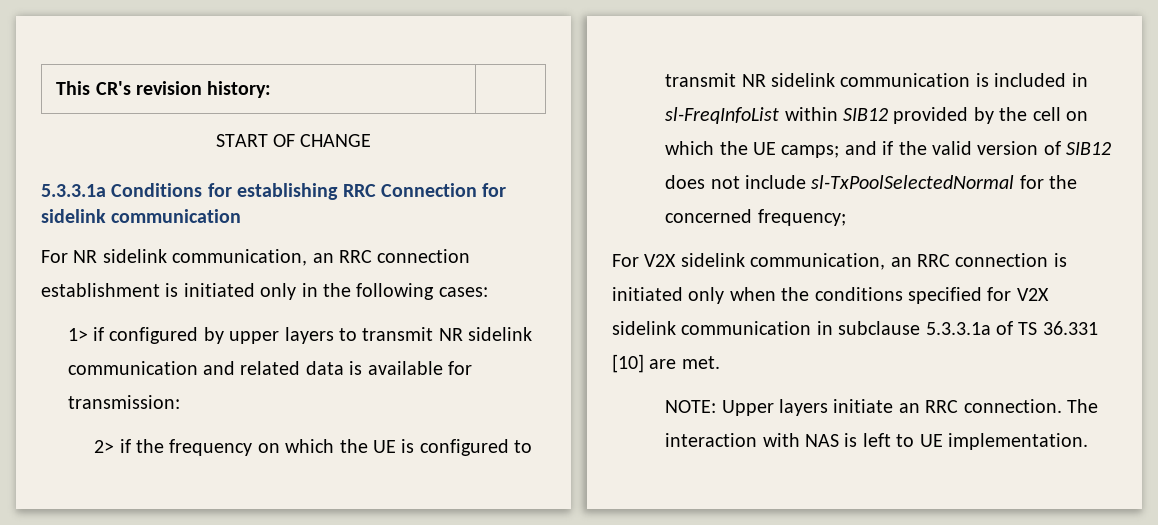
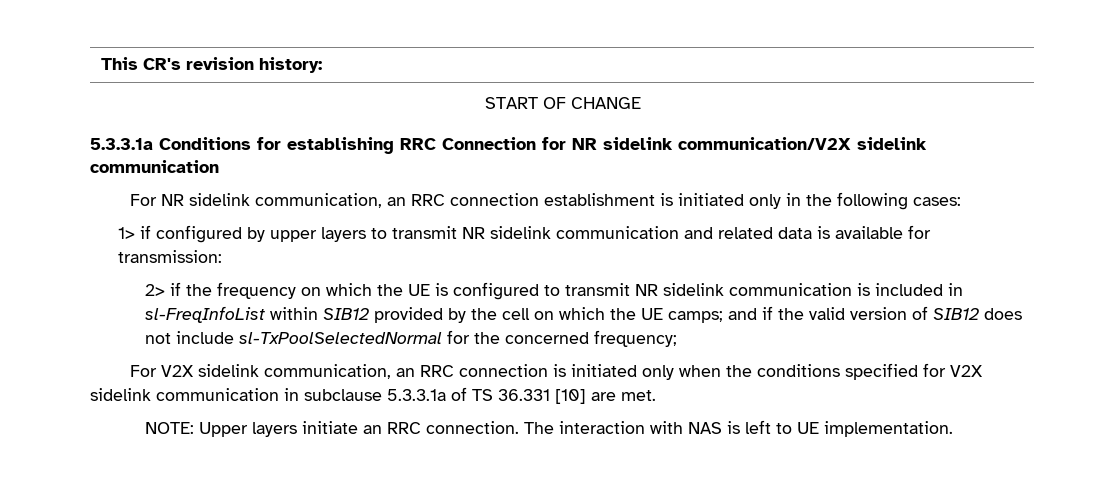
- 5.3.3.1a Conditions for establishing RRC Connection for sidelink communication
+ 5.3.3.1a Conditions for establishing RRC Connection for NR sidelink communication/V2X sidelink communication

